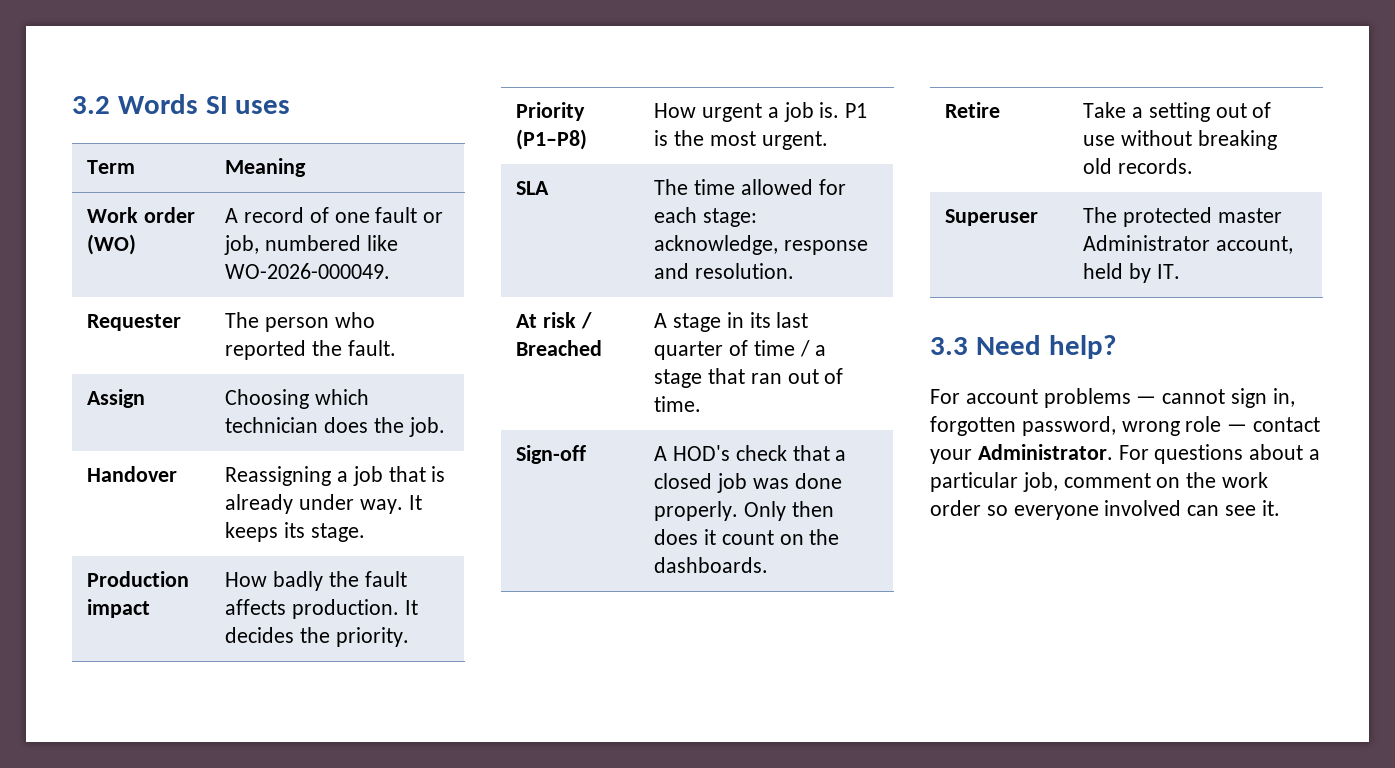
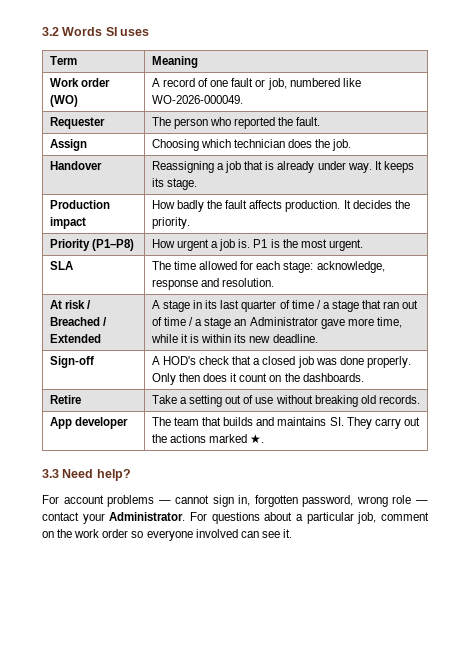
- At risk / Breached | A stage in its last quarter of time / a stage that ran out of time.
+ At risk / Breached / Extended | A stage in its last quarter of time / a stage that ran out of time / a stage an Administrator gave more time, while it is within its new deadline.
- Superuser | The protected master Administrator account, held by IT.
+ App developer | The team that builds and maintains SI. They carry out the actions marked ★.

